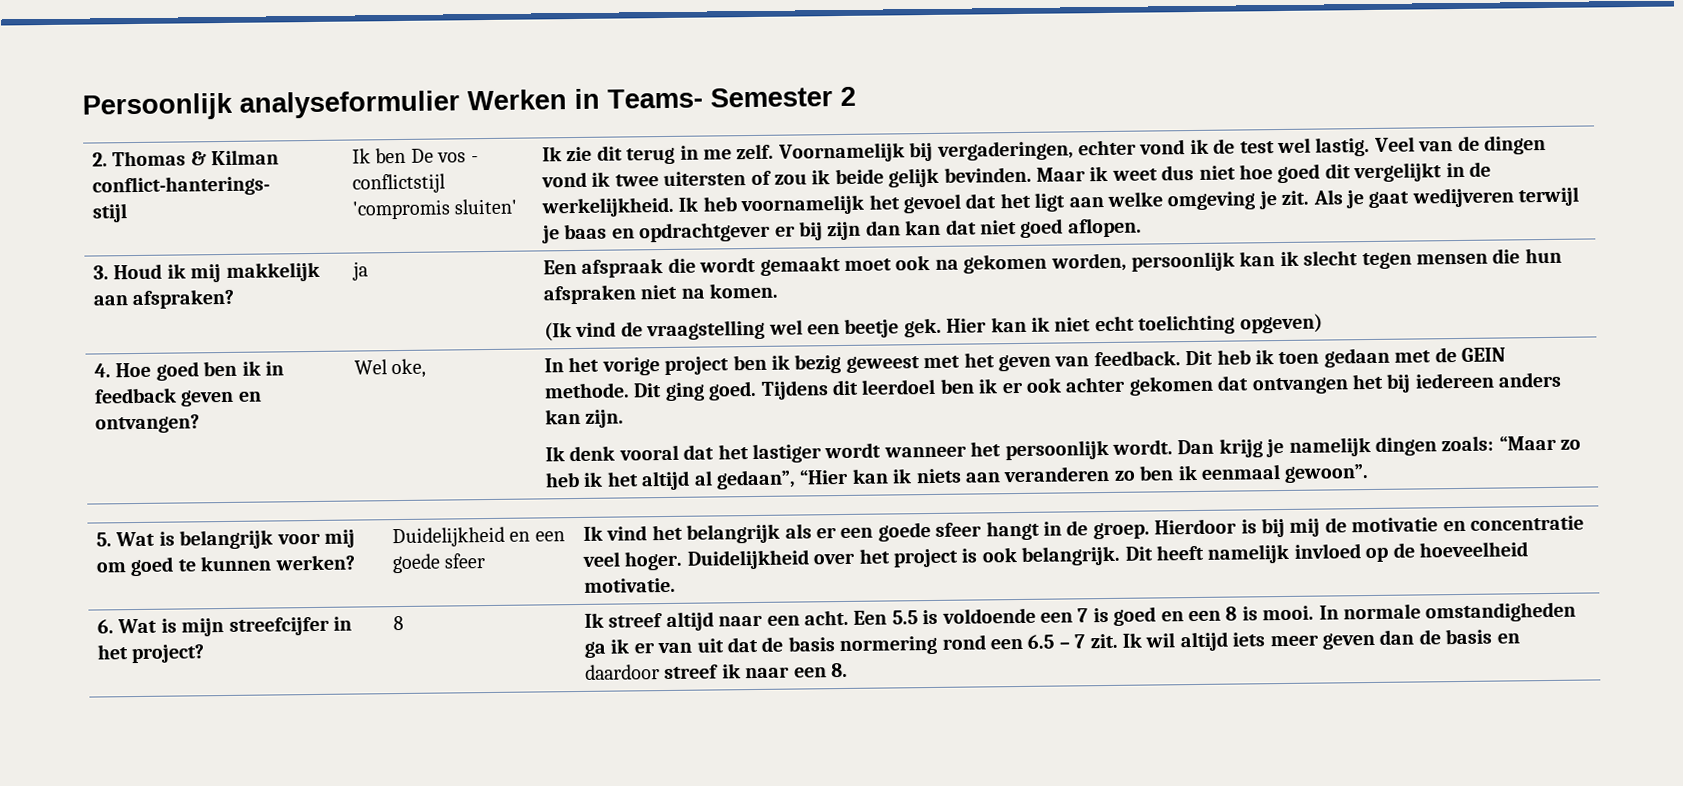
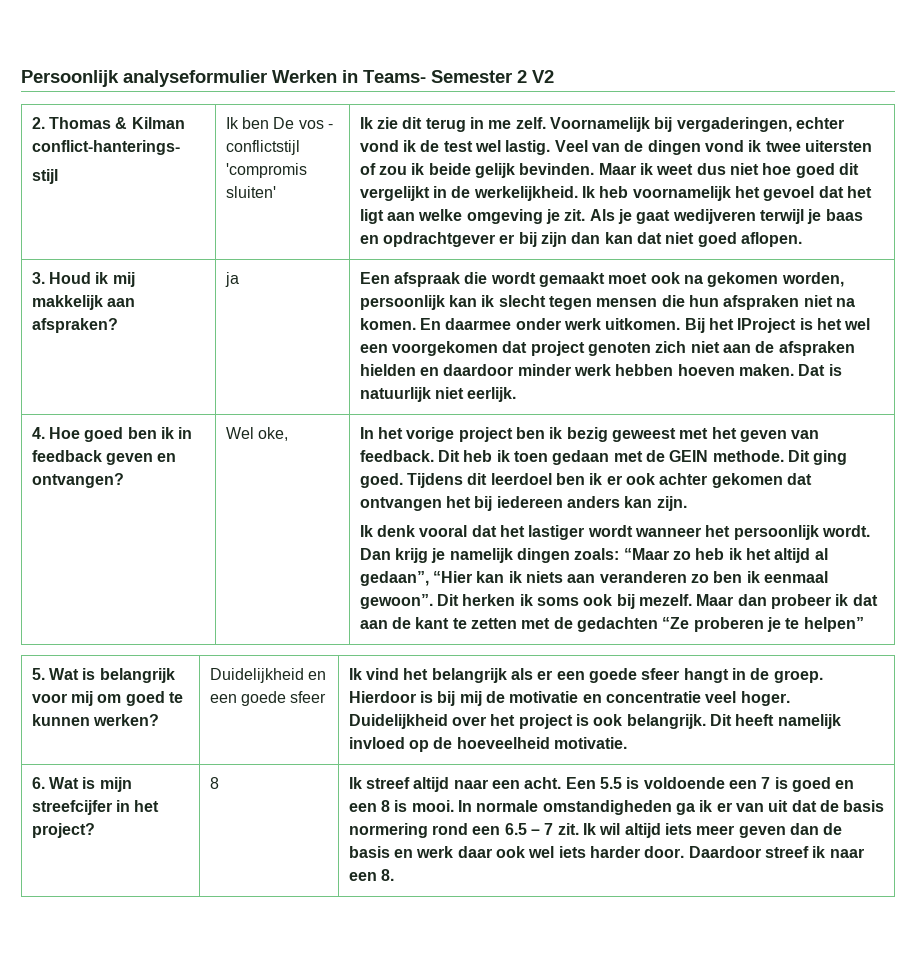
- Persoonlijk analyseformulier Werken in Teams- Semester 2
+ Persoonlijk analyseformulier Werken in Teams- Semester 2 V2
- Een afspraak die wordt gemaakt moet ook na gekomen worden, persoonlijk kan ik slecht tegen mensen die hun afspraken niet na komen.
- (Ik vind de vraagstelling wel een beetje gek. Hier kan ik niet echt toelichting opgeven)
+ Een afspraak die wordt gemaakt moet ook na gekomen worden, persoonlijk kan ik slecht tegen mensen die hun afspraken niet na komen. En daarmee onder werk uitkomen. Bij het IProject is het wel een voorgekomen dat project genoten zich niet aan de afspraken hielden en daardoor minder werk hebben hoeven maken. Dat is natuurlijk niet eerlijk.
+ Dit herken ik soms ook bij mezelf. Maar dan probeer ik dat aan de kant te zetten met de gedachten “Ze proberen je te helpen”
- Ik wil altijd iets meer geven dan de basis en daardoor streef ik naar een 8.
+ Ik wil altijd iets meer geven dan de basis en werk daar ook wel iets harder door. Daardoor streef ik naar een 8.

